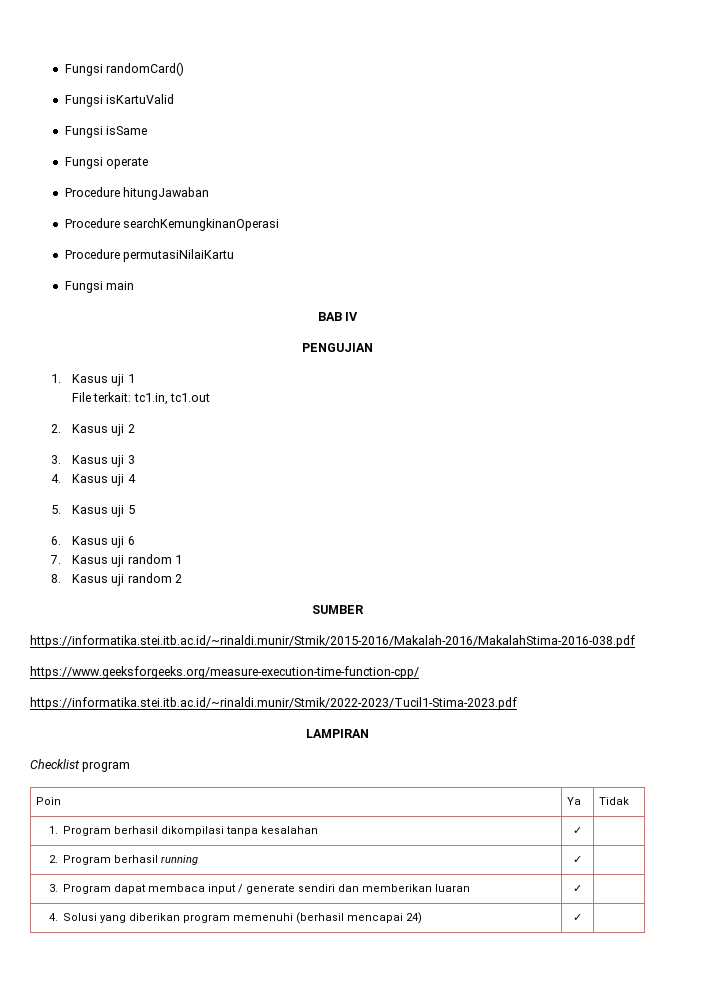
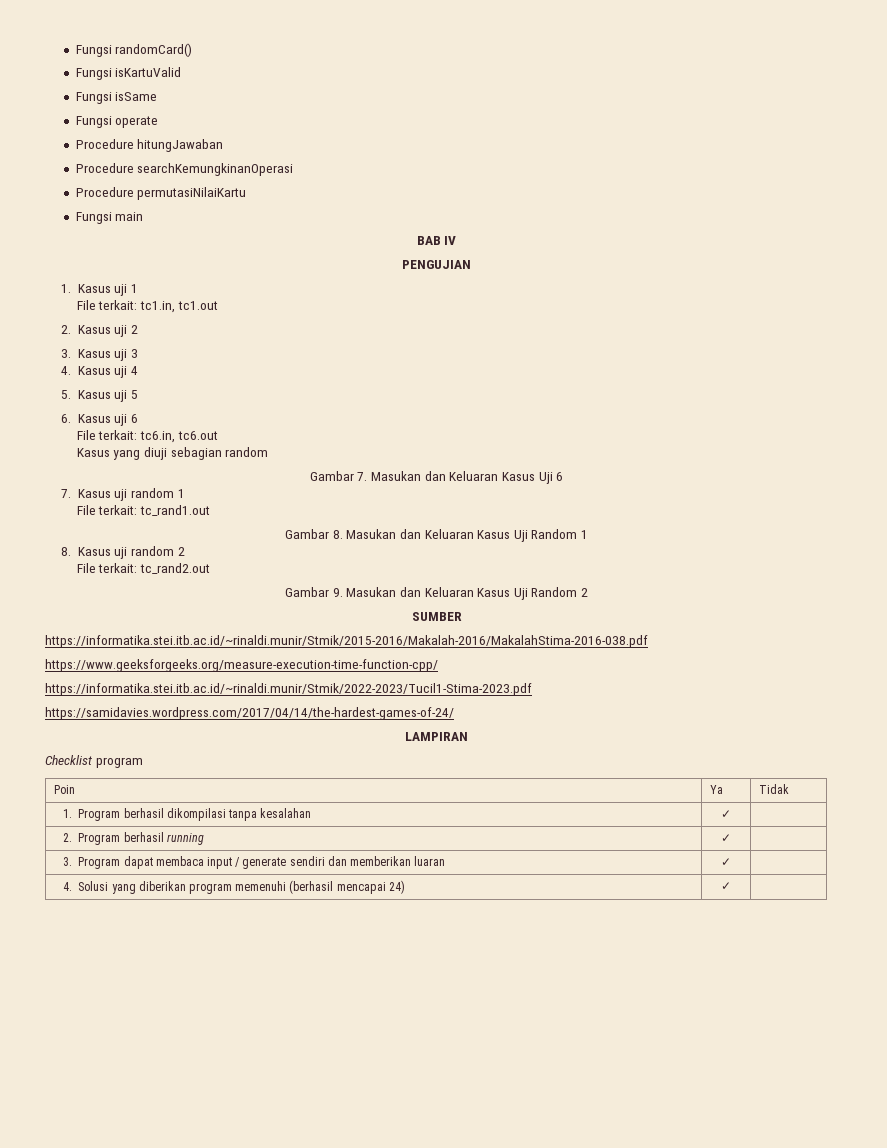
+ File terkait: tc6.in, tc6.out
+ Kasus yang diuji sebagian random
+ Gambar 7. Masukan dan Keluaran Kasus Uji 6
+ File terkait: tc_rand1.out
+ Gambar 8. Masukan dan Keluaran Kasus Uji Random 1
+ File terkait: tc_rand2.out
+ Gambar 9. Masukan dan Keluaran Kasus Uji Random 2
+ https://samidavies.wordpress.com/2017/04/14/the-hardest-games-of-24/

